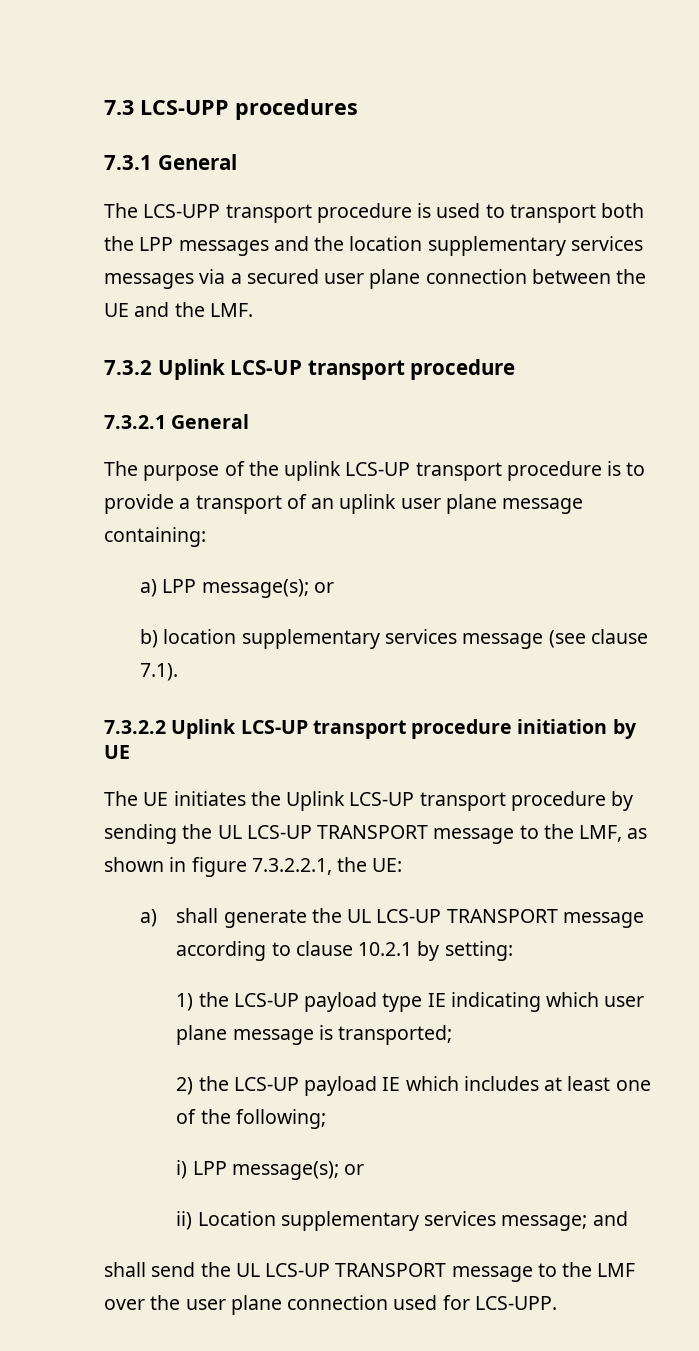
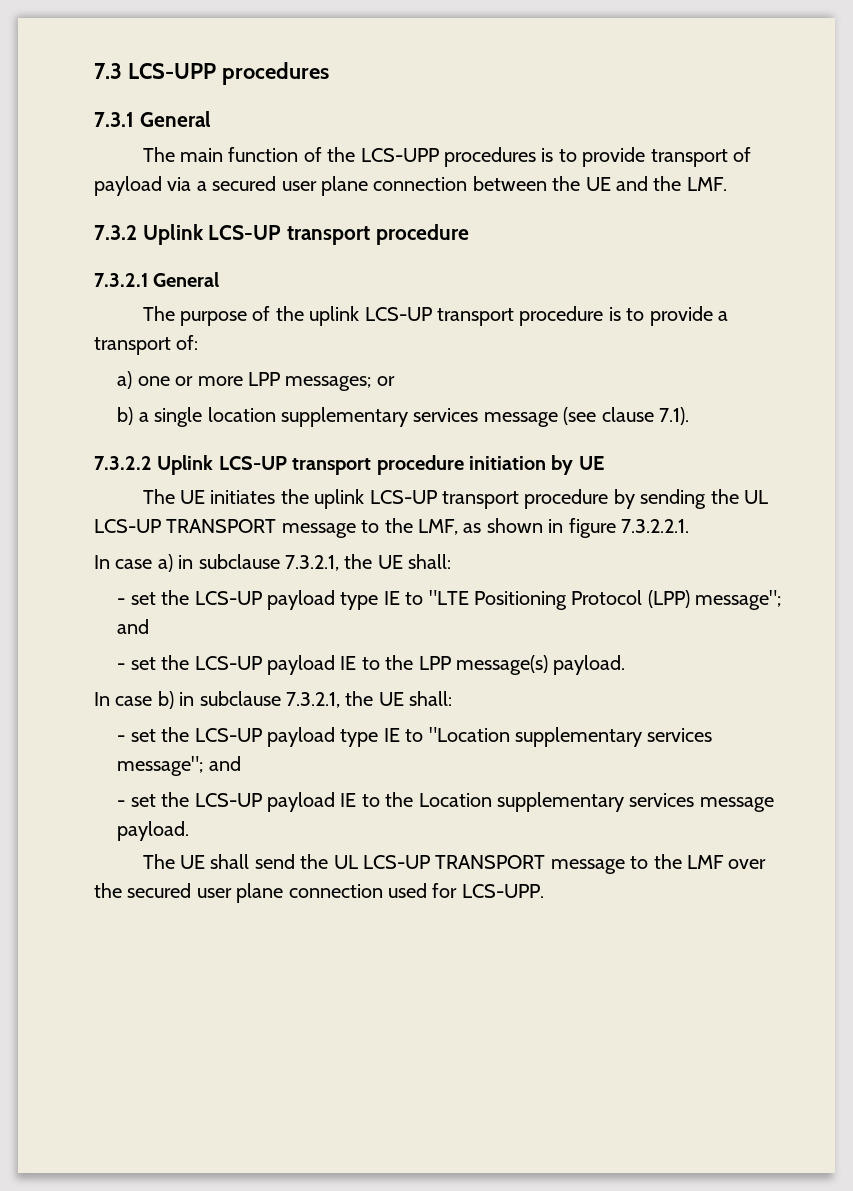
- The LCS-UPP transport procedure is used to transport both the LPP messages and the location supplementary services messages via a secured user plane connection between the UE and the LMF.
+ The main function of the LCS-UPP procedures is to provide transport of payload via a secured user plane connection between the UE and the LMF.
- The purpose of the uplink LCS-UP transport procedure is to provide a transport of an uplink user plane message containing:
- a) LPP message(s); or
+ The purpose of the uplink LCS-UP transport procedure is to provide a transport of:
+ a) one or more LPP messages; or
- b) location supplementary services message (see clause 7.1).
+ b) a single location supplementary services message (see clause 7.1).
- The UE initiates the Uplink LCS-UP transport procedure by sending the UL LCS-UP TRANSPORT message to the LMF, as shown in figure 7.3.2.2.1, the UE:
- a) shall generate the UL LCS-UP TRANSPORT message according to clause 10.2.1 by setting:
- 1) the LCS-UP payload type IE indicating which user plane message is transported;
- 2) the LCS-UP payload IE which includes at least one of the following;
- i) LPP message(s); or
- ii) Location supplementary services message; and
- shall send the UL LCS-UP TRANSPORT message to the LMF over the user plane connection used for LCS-UPP.
+ The UE initiates the uplink LCS-UP transport procedure by sending the UL LCS-UP TRANSPORT message to the LMF, as shown in figure 7.3.2.2.1.
+ In case a) in subclause 7.3.2.1, the UE shall:
+ - set the LCS-UP payload type IE to "LTE Positioning Protocol (LPP) message"; and
+ - set the LCS-UP payload IE to the LPP message(s) payload.
+ In case b) in subclause 7.3.2.1, the UE shall:
+ - set the LCS-UP payload type IE to "Location supplementary services message"; and
+ - set the LCS-UP payload IE to the Location supplementary services message payload.
+ The UE shall send the UL LCS-UP TRANSPORT message to the LMF over the secured user plane connection used for LCS-UPP.

